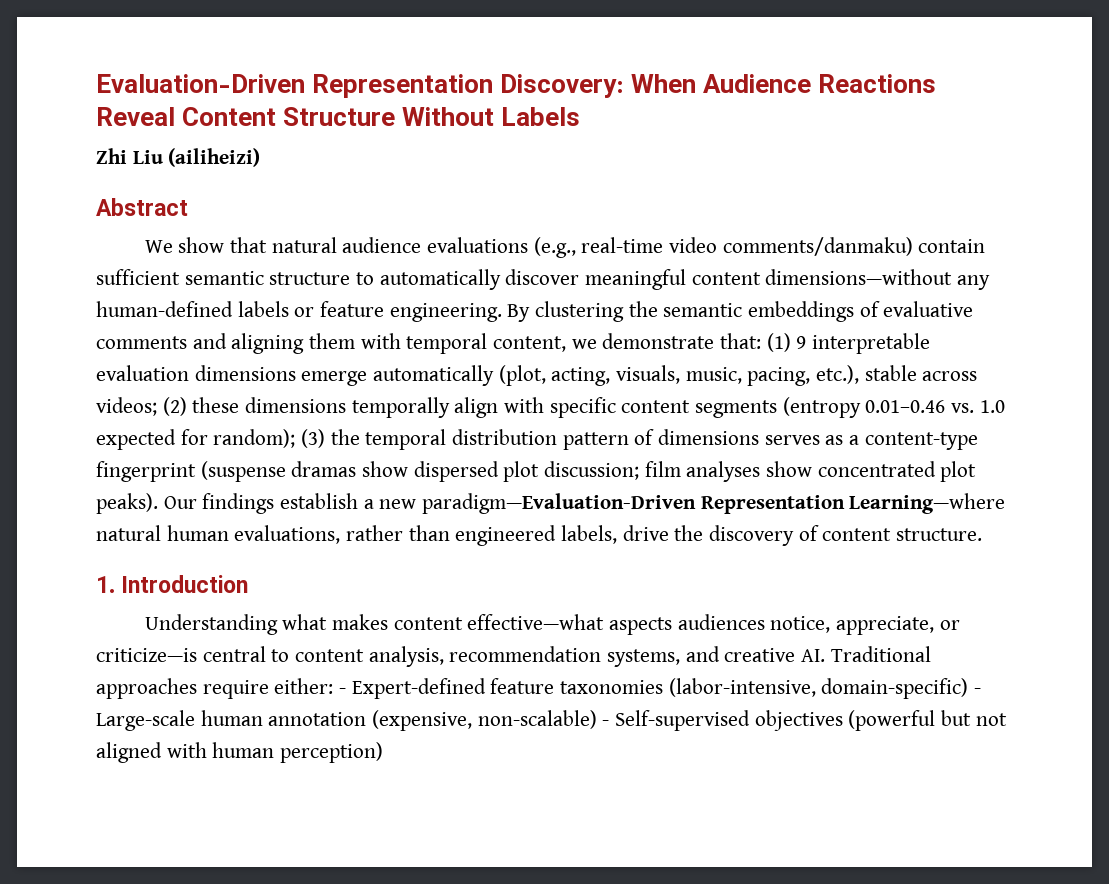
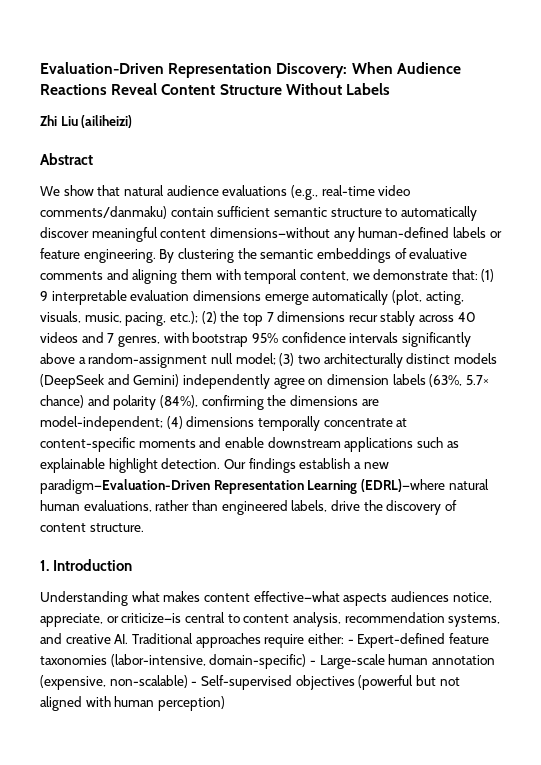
- By clustering the semantic embeddings of evaluative comments and aligning them with temporal content, we demonstrate that: (1) 9 interpretable evaluation dimensions emerge automatically (plot, acting, visuals, music, pacing, etc.), stable across videos; (2) these dimensions temporally align with specific content segments (entropy 0.01–0.46 vs. 1.0 expected for random); (3) the temporal distribution pattern of dimensions serves as a content-type fingerprint (suspense dramas show dispersed plot discussion; film analyses show concentrated plot peaks).
+ By clustering the semantic embeddings of evaluative comments and aligning them with temporal content, we demonstrate that: (1) 9 interpretable evaluation dimensions emerge automatically (plot, acting, visuals, music, pacing, etc.); (2) the top 7 dimensions recur stably across 40 videos and 7 genres, with bootstrap 95% confidence intervals significantly above a random-assignment null model; (3) two architecturally distinct models (DeepSeek and Gemini) independently agree on dimension labels (63%, 5.7× chance) and polarity (84%), confirming the dimensions are model-independent; (4) dimensions temporally concentrate at content-specific moments and enable downstream applications such as explainable highlight detection.
- Our findings establish a new paradigm—Evaluation-Driven Representation Learning—where natural human evaluations, rather than engineered labels, drive the discovery of content structure.
+ Our findings establish a new paradigm—Evaluation-Driven Representation Learning (EDRL)—where natural human evaluations, rather than engineered labels, drive the discovery of content structure.

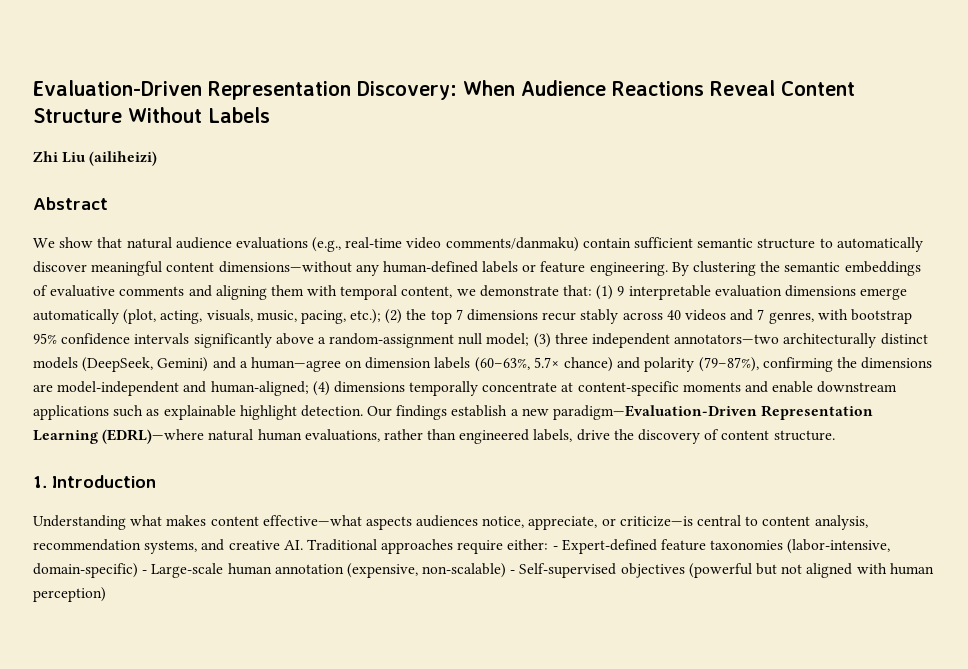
- (3) two architecturally distinct models (DeepSeek and Gemini) independently agree on dimension labels (63%, 5.7× chance) and polarity (84%), confirming the dimensions are model-independent;
+ (3) three independent annotators—two architecturally distinct models (DeepSeek, Gemini) and a human—agree on dimension labels (60–63%, 5.7× chance) and polarity (79–87%), confirming the dimensions are model-independent and human-aligned;

